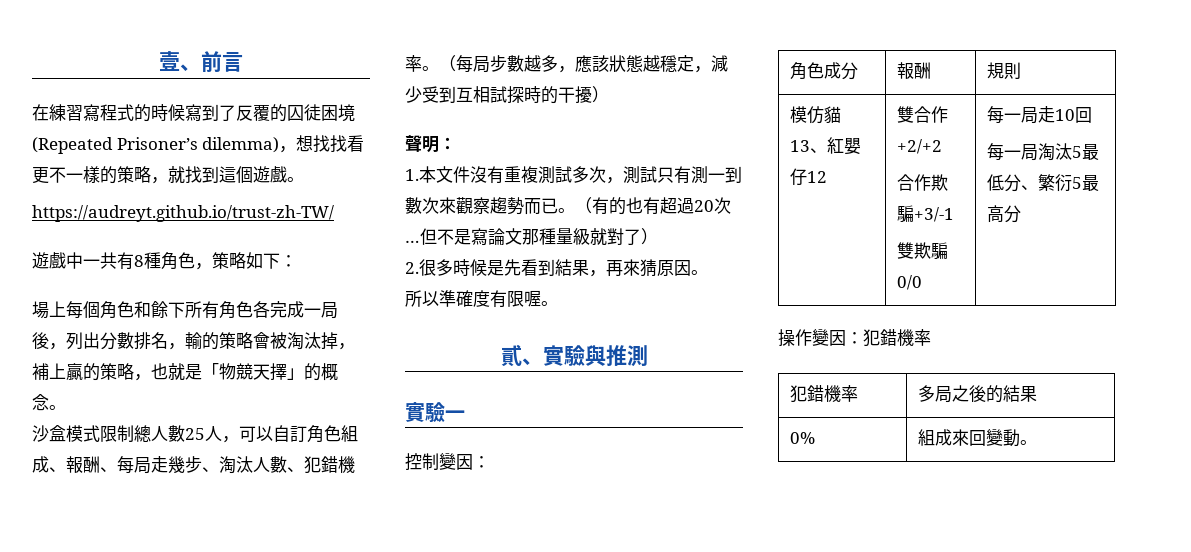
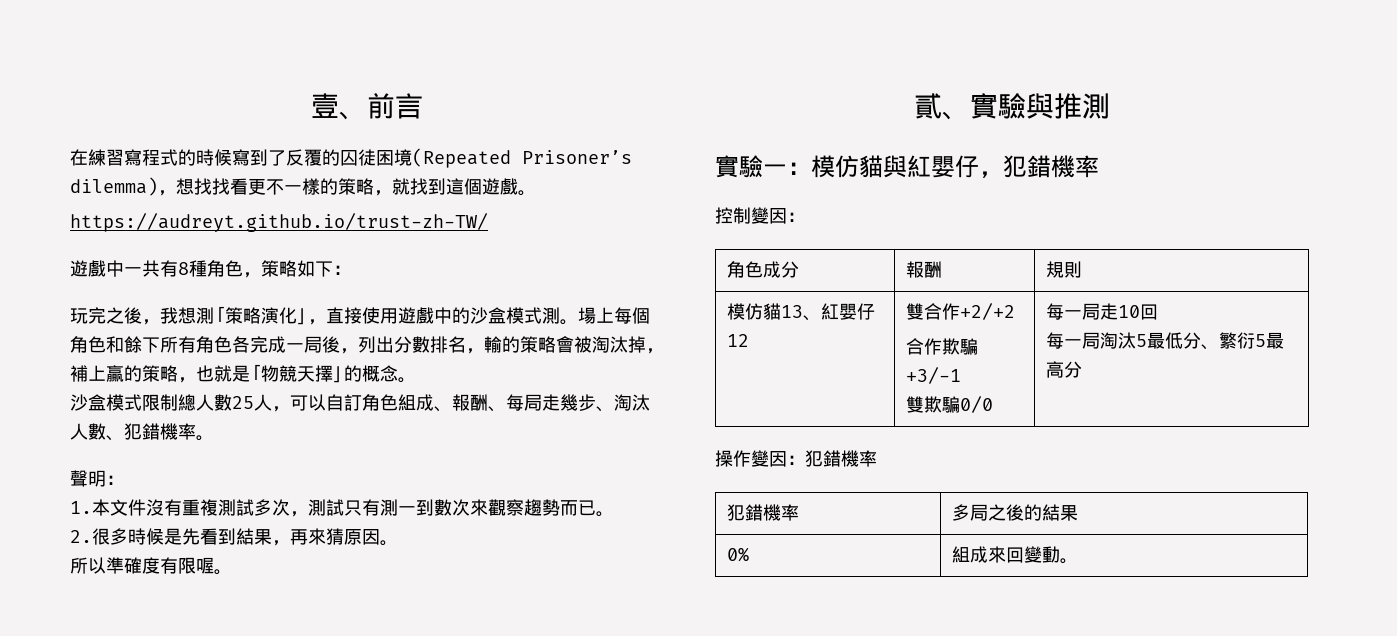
+ 玩完之後，我想測「策略演化」，直接使用遊戲中的沙盒模式測。
- （每局步數越多，應該狀態越穩定，減少受到互相試探時的干擾）
- （有的也有超過20次…但不是寫論文那種量級就對了）
- 實驗一
+ 實驗一：模仿貓與紅嬰仔，犯錯機率

